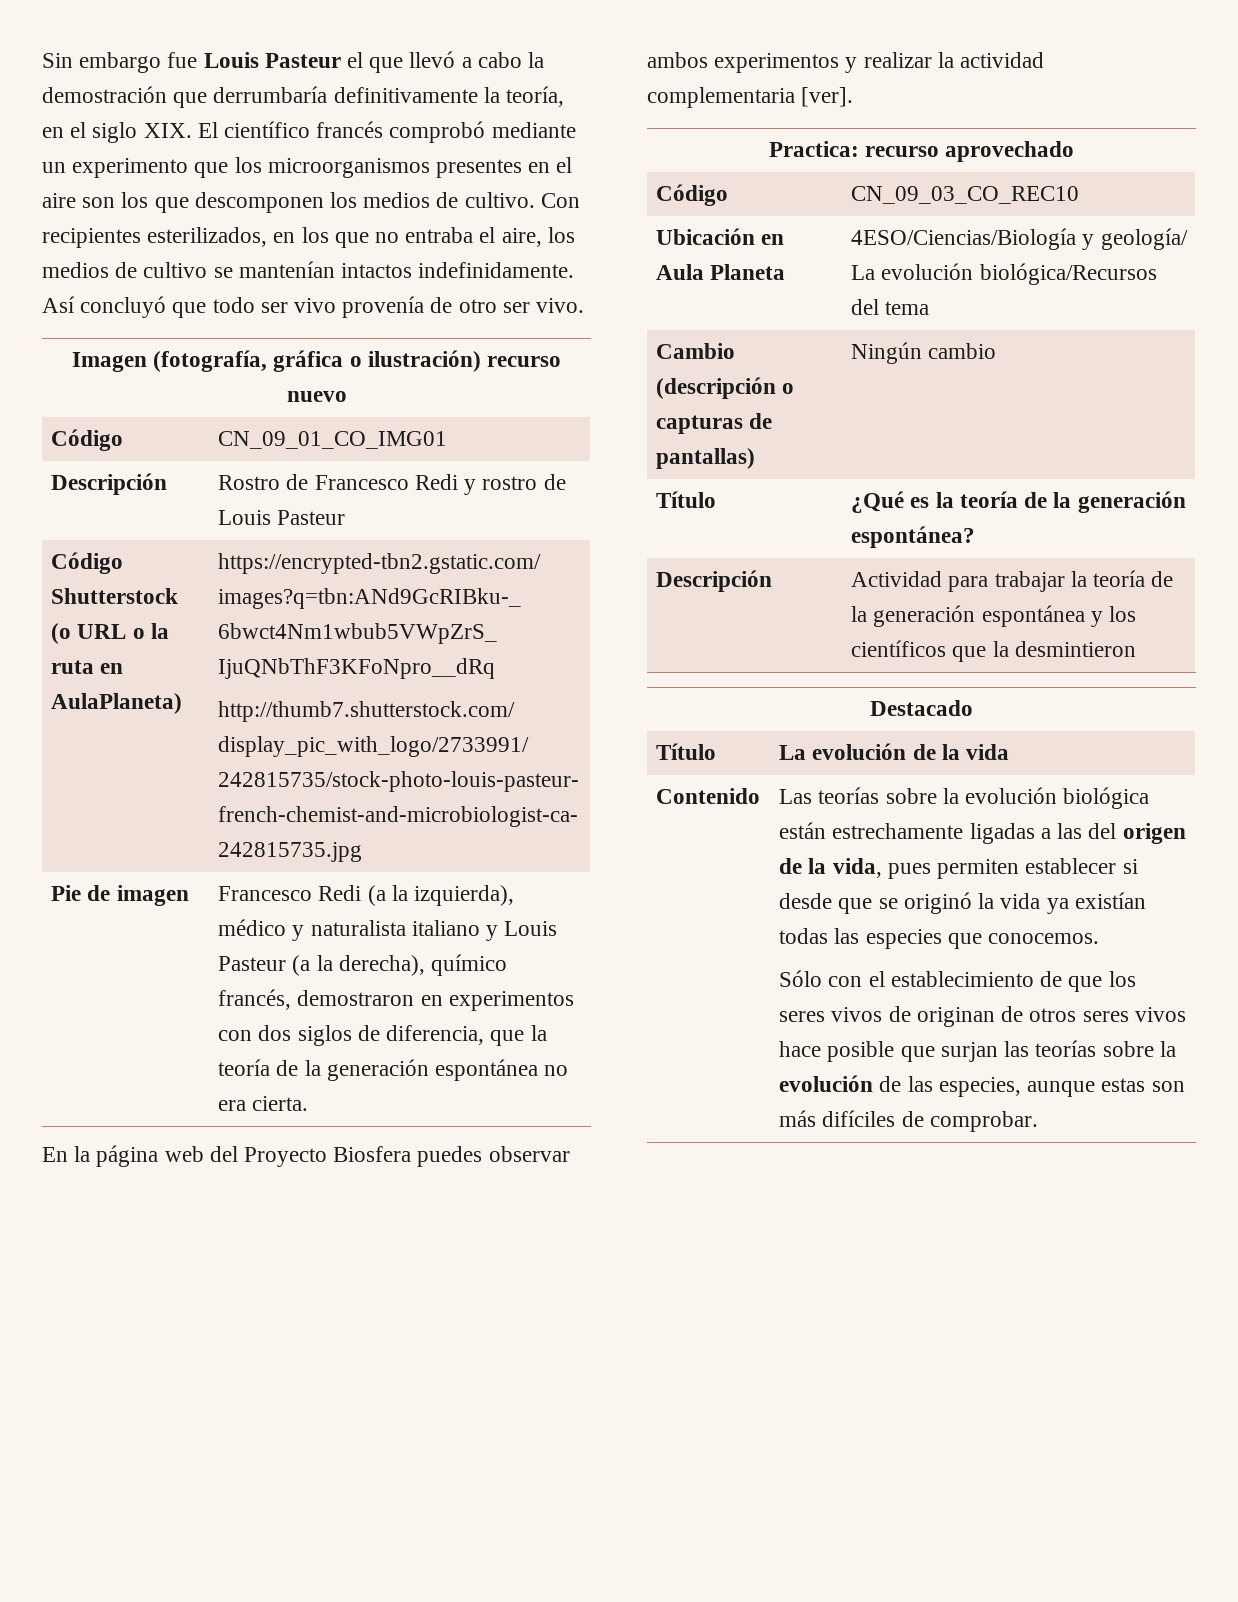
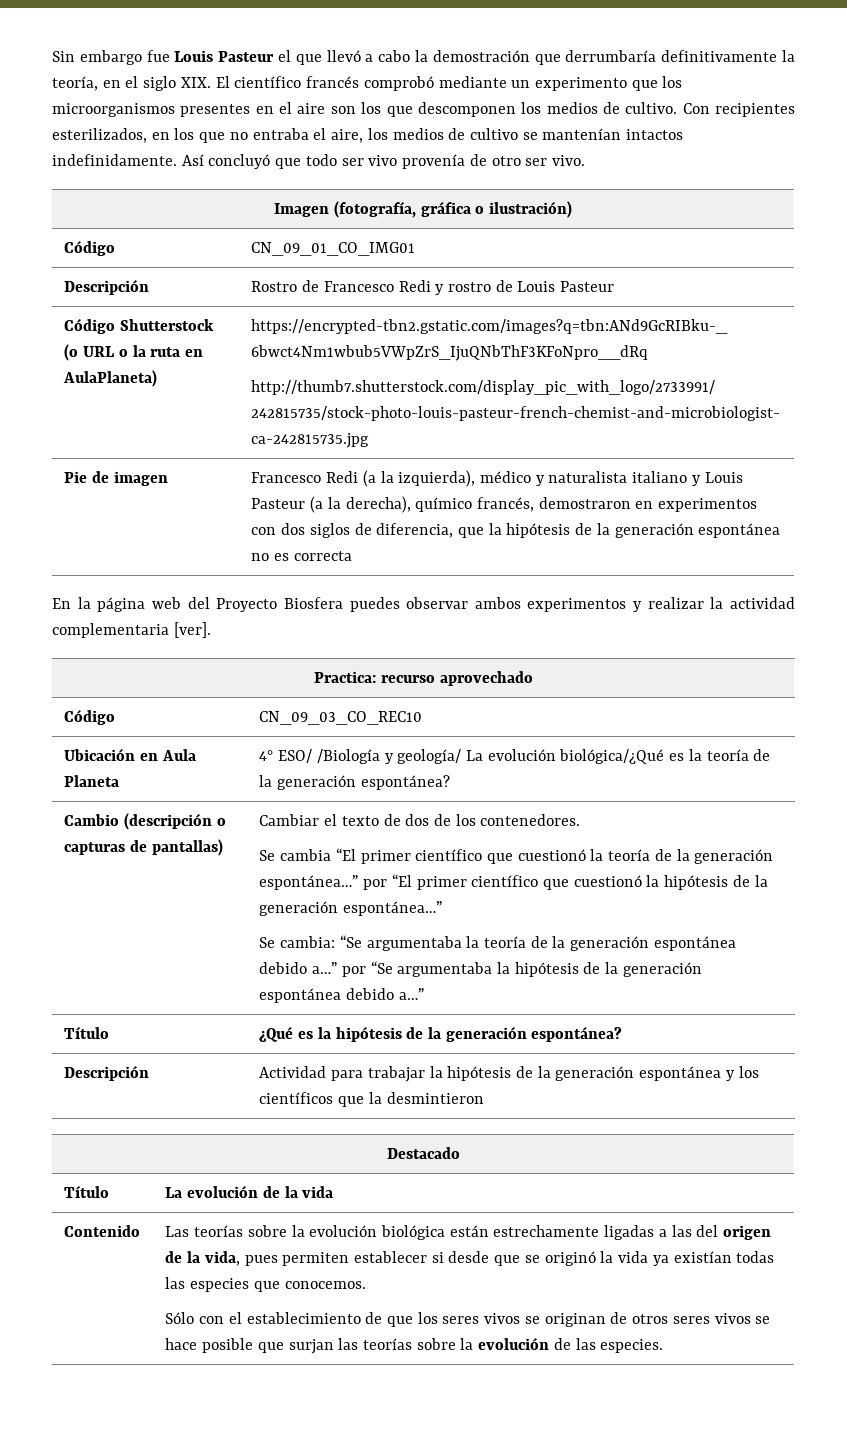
- Imagen (fotografía, gráfica o ilustración) recurso nuevo
+ Imagen (fotografía, gráfica o ilustración)
- Pie de imagen | Francesco Redi (a la izquierda), médico y naturalista italiano y Louis Pasteur (a la derecha), químico francés, demostraron en experimentos con dos siglos de diferencia, que la teoría de la generación espontánea no era cierta.
+ Pie de imagen | Francesco Redi (a la izquierda), médico y naturalista italiano y Louis Pasteur (a la derecha), químico francés, demostraron en experimentos con dos siglos de diferencia, que la hipótesis de la generación espontánea no es correcta
- Ubicación en Aula Planeta | 4ESO/Ciencias/Biología y geología/ La evolución biológica/Recursos del tema
+ Ubicación en Aula Planeta | 4° ESO/ /Biología y geología/ La evolución biológica/¿Qué es la teoría de la generación espontánea?
- Ningún cambio
+ Cambiar el texto de dos de los contenedores.
+ Se cambia “El primer científico que cuestionó la teoría de la generación espontánea…” por “El primer científico que cuestionó la hipótesis de la generación espontánea…”
+ Se cambia: “Se argumentaba la teoría de la generación espontánea debido a…” por “Se argumentaba la hipótesis de la generación espontánea debido a…”
- Título | ¿Qué es la teoría de la generación espontánea?
+ Título | ¿Qué es la hipótesis de la generación espontánea?
- Descripción | Actividad para trabajar la teoría de la generación espontánea y los científicos que la desmintieron
+ Descripción | Actividad para trabajar la hipótesis de la generación espontánea y los científicos que la desmintieron
- Sólo con el establecimiento de que los seres vivos de originan de otros seres vivos hace posible que surjan las teorías sobre la evolución de las especies, aunque estas son más difíciles de comprobar.
+ Sólo con el establecimiento de que los seres vivos se originan de otros seres vivos se hace posible que surjan las teorías sobre la evolución de las especies.

